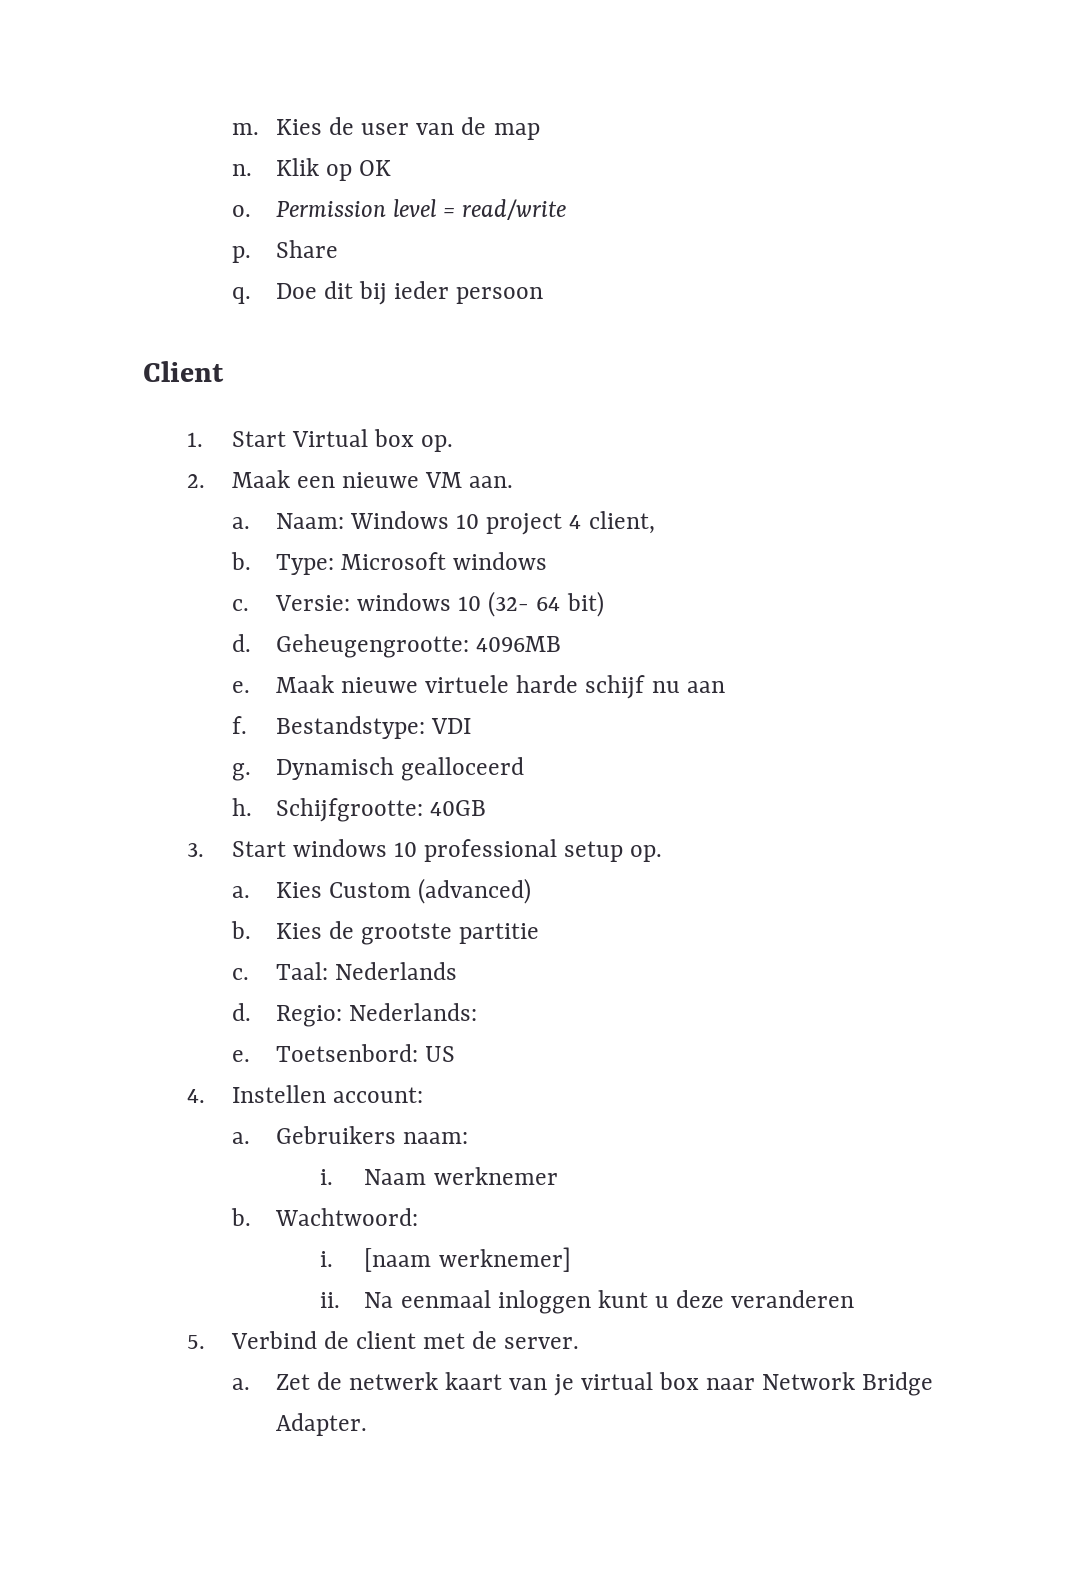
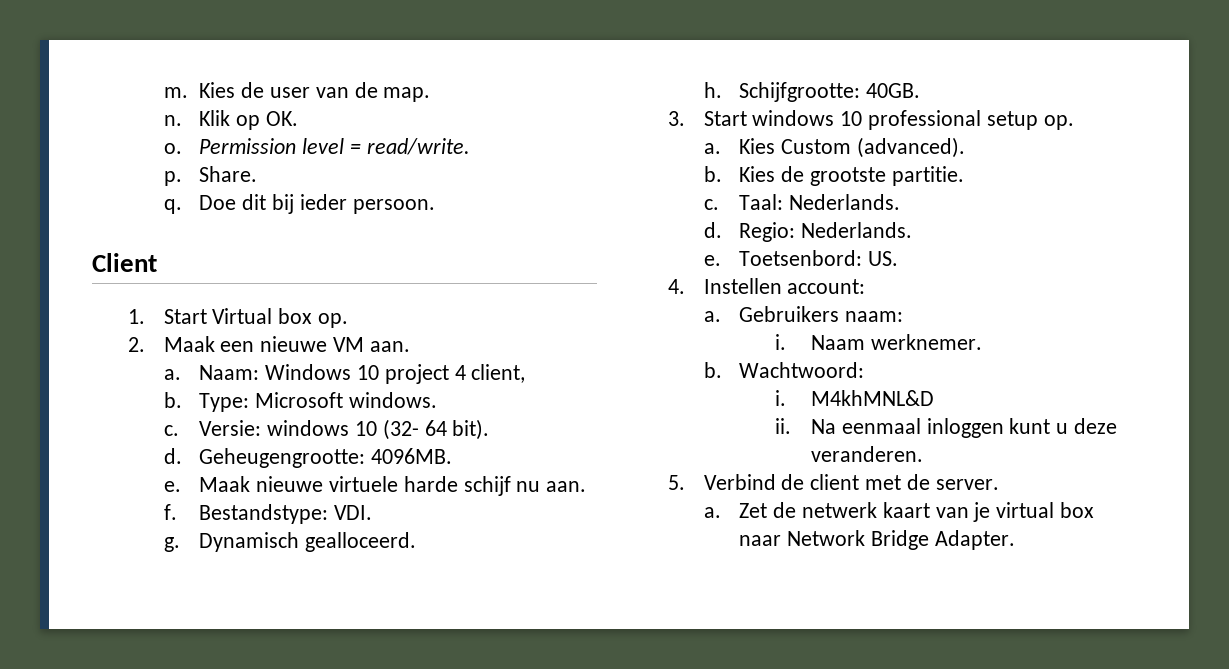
- Kies de user van de map
+ Kies de user van de map.
- Klik op OK
+ Klik op OK.
- Permission level = read/write
+ Permission level = read/write.
- p. Share
+ p. Share.
- Doe dit bij ieder persoon
+ Doe dit bij ieder persoon.
- Type: Microsoft windows
+ Type: Microsoft windows.
- Versie: windows 10 (32- 64 bit)
+ Versie: windows 10 (32- 64 bit).
- Geheugengrootte: 4096MB
+ Geheugengrootte: 4096MB.
- Maak nieuwe virtuele harde schijf nu aan
+ Maak nieuwe virtuele harde schijf nu aan.
- Bestandstype: VDI
+ Bestandstype: VDI.
- Dynamisch gealloceerd
+ Dynamisch gealloceerd.
- Schijfgrootte: 40GB
+ Schijfgrootte: 40GB.
- Kies Custom (advanced)
+ Kies Custom (advanced).
- Kies de grootste partitie
+ Kies de grootste partitie.
- Taal: Nederlands
+ Taal: Nederlands.
- Regio: Nederlands:
+ Regio: Nederlands.
- Toetsenbord: US
+ Toetsenbord: US.
- Naam werknemer
+ Naam werknemer.
- [naam werknemer]
+ M4khMNL&D
- Na eenmaal inloggen kunt u deze veranderen
+ Na eenmaal inloggen kunt u deze veranderen.

